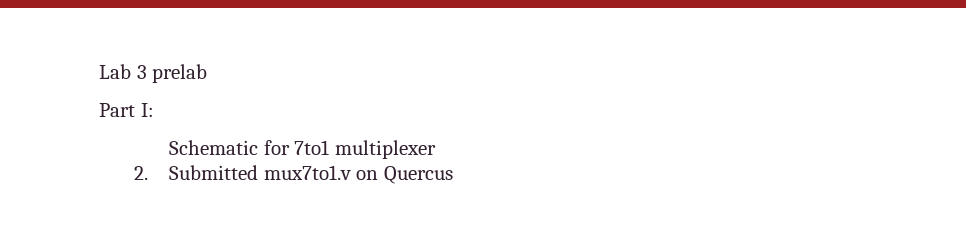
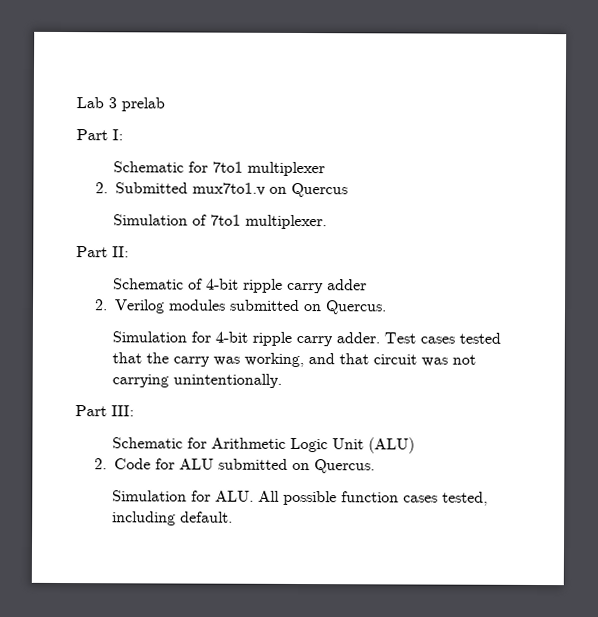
+ Simulation of 7to1 multiplexer.
+ Part II:
+ Schematic of 4-bit ripple carry adder
+ 2. Verilog modules submitted on Quercus.
+ Simulation for 4-bit ripple carry adder. Test cases tested that the carry was working, and that circuit was not carrying unintentionally.
+ Part III:
+ Schematic for Arithmetic Logic Unit (ALU)
+ 2. Code for ALU submitted on Quercus.
+ Simulation for ALU. All possible function cases tested, including default.

